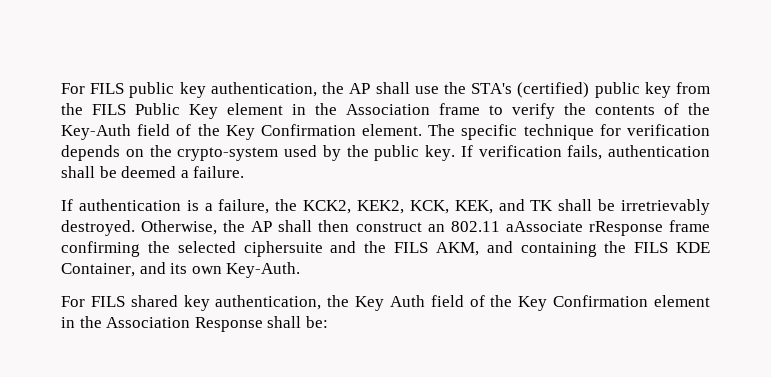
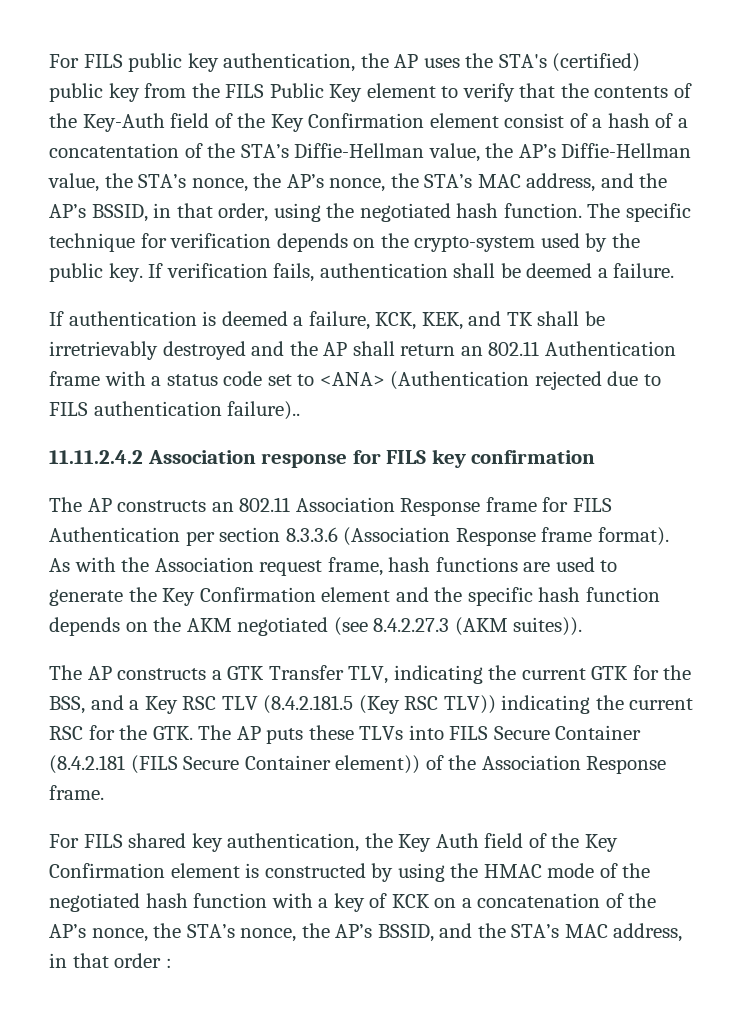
- For FILS public key authentication, the AP shall use the STA's (certified) public key from the FILS Public Key element in the Association frame to verify the contents of the Key-Auth field of the Key Confirmation element.
+ For FILS public key authentication, the AP uses the STA's (certified) public key from the FILS Public Key element to verify that the contents of the Key-Auth field of the Key Confirmation element consist of a hash of a concatentation of the STA’s Diffie-Hellman value, the AP’s Diffie-Hellman value, the STA’s nonce, the AP’s nonce, the STA’s MAC address, and the AP’s BSSID, in that order, using the negotiated hash function.
- If authentication is a failure, the KCK2, KEK2, KCK, KEK, and TK shall be irretrievably destroyed. Otherwise, the AP shall then construct an 802.11 aAssociate rResponse frame confirming the selected ciphersuite and the FILS AKM, and containing the FILS KDE Container, and its own Key-Auth.
+ If authentication is deemed a failure, KCK, KEK, and TK shall be irretrievably destroyed and the AP shall return an 802.11 Authentication frame with a status code set to <ANA> (Authentication rejected due to FILS authentication failure)..
+ 11.11.2.4.2 Association response for FILS key confirmation
+ The AP constructs an 802.11 Association Response frame for FILS Authentication per section 8.3.3.6 (Association Response frame format). As with the Association request frame, hash functions are used to generate the Key Confirmation element and the specific hash function depends on the AKM negotiated (see 8.4.2.27.3 (AKM suites)).
+ The AP constructs a GTK Transfer TLV, indicating the current GTK for the BSS, and a Key RSC TLV (8.4.2.181.5 (Key RSC TLV)) indicating the current RSC for the GTK. The AP puts these TLVs into FILS Secure Container (8.4.2.181 (FILS Secure Container element)) of the Association Response frame.
- For FILS shared key authentication, the Key Auth field of the Key Confirmation element in the Association Response shall be:
+ For FILS shared key authentication, the Key Auth field of the Key Confirmation element is constructed by using the HMAC mode of the negotiated hash function with a key of KCK on a concatenation of the AP’s nonce, the STA’s nonce, the AP’s BSSID, and the STA’s MAC address, in that order :

